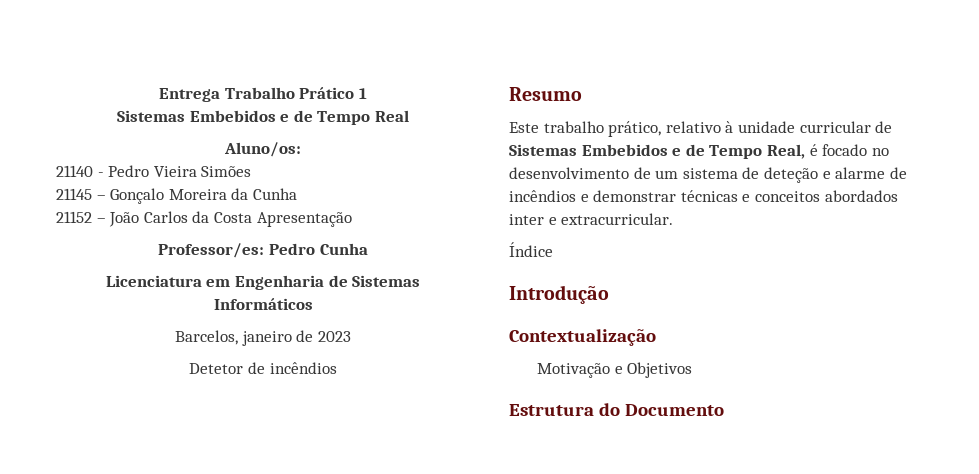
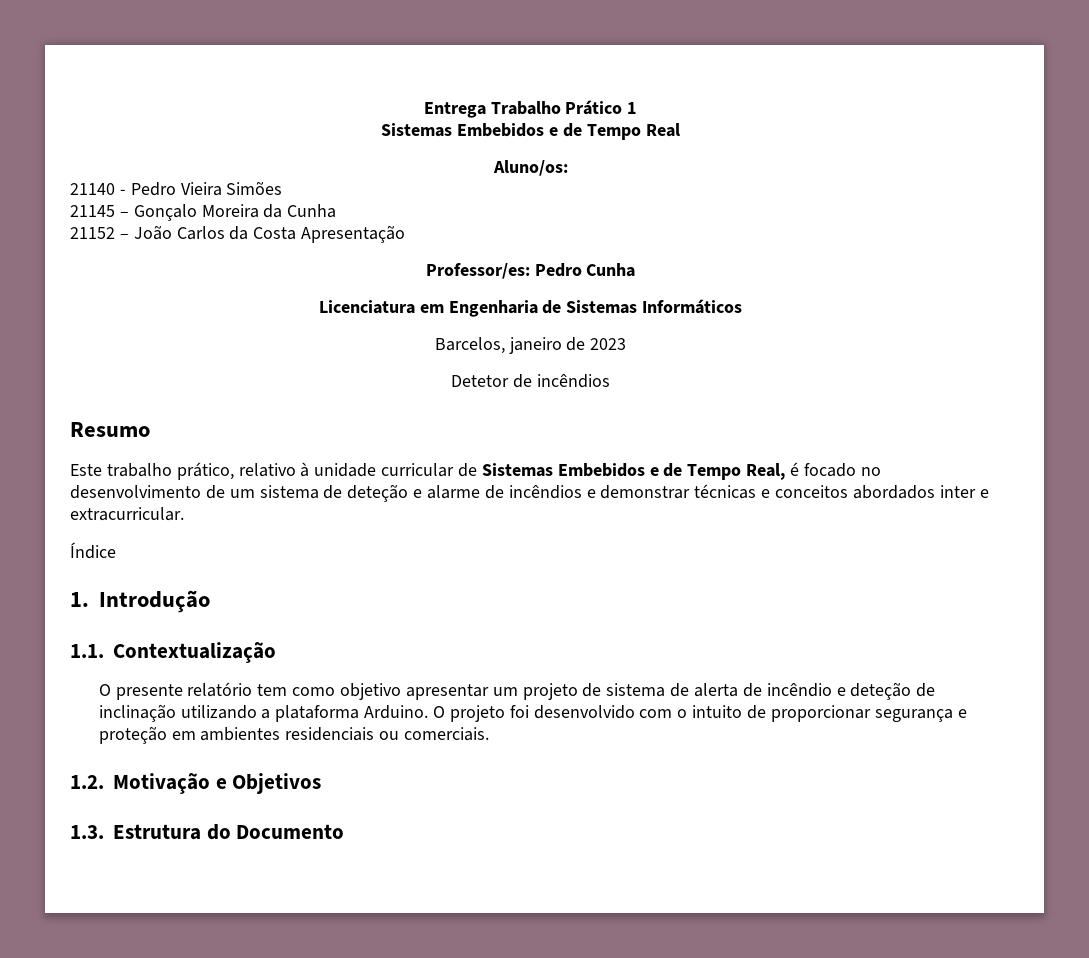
- Introdução
+ 1. Introdução
- Contextualização
+ 1.1. Contextualização
- Motivação e Objetivos
+ O presente relatório tem como objetivo apresentar um projeto de sistema de alerta de incêndio e deteção de inclinação utilizando a plataforma Arduino. O projeto foi desenvolvido com o intuito de proporcionar segurança e proteção em ambientes residenciais ou comerciais.
+ 1.2. Motivação e Objetivos
- Estrutura do Documento
+ 1.3. Estrutura do Documento

